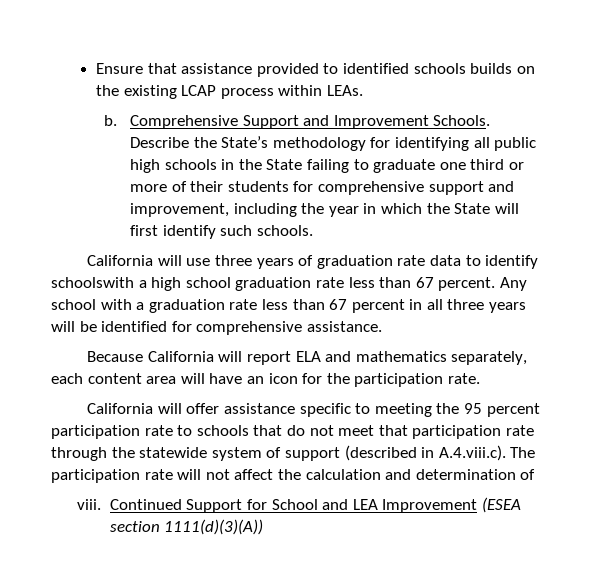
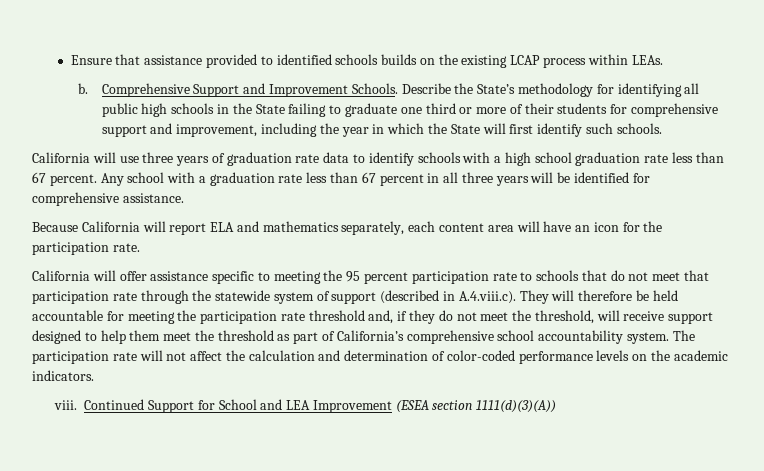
- California will use three years of graduation rate data to identify schoolswith a high school graduation rate less than 67 percent.
+ California will use three years of graduation rate data to identify schools with a high school graduation rate less than 67 percent.
- California will offer assistance specific to meeting the 95 percent participation rate to schools that do not meet that participation rate through the statewide system of support (described in A.4.viii.c). The participation rate will not affect the calculation and determination of
+ California will offer assistance specific to meeting the 95 percent participation rate to schools that do not meet that participation rate through the statewide system of support (described in A.4.viii.c). They will therefore be held accountable for meeting the participation rate threshold and, if they do not meet the threshold, will receive support designed to help them meet the threshold as part of California’s comprehensive school accountability system. The participation rate will not affect the calculation and determination of color-coded performance levels on the academic indicators.

